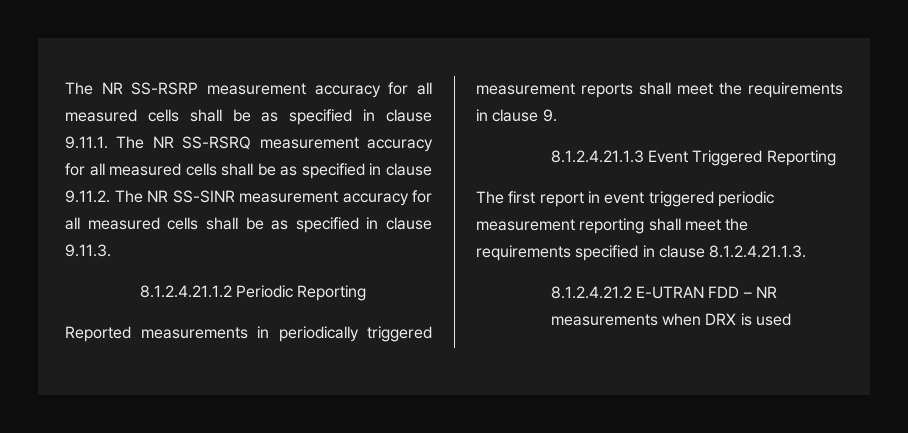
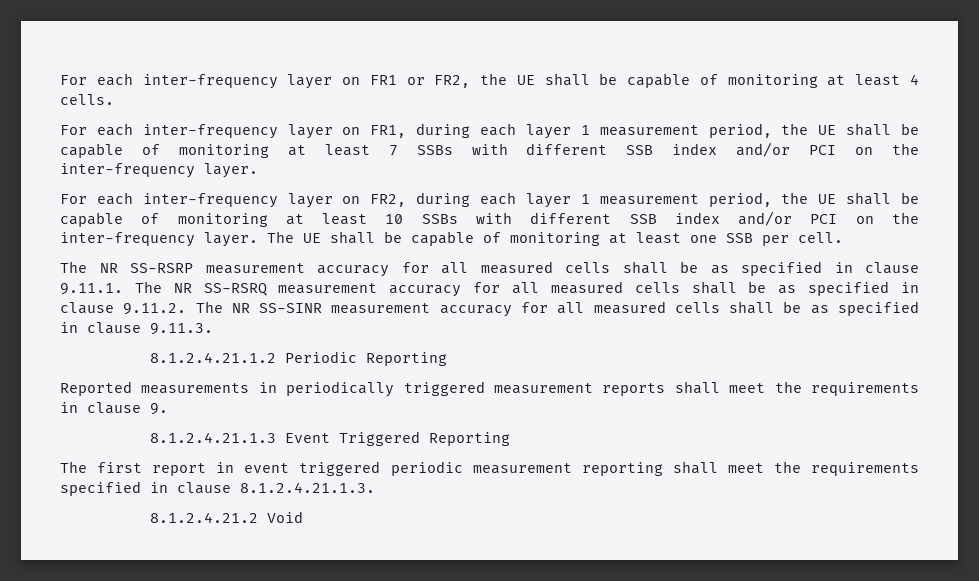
+ For each inter-frequency layer on FR1 or FR2, the UE shall be capable of monitoring at least 4 cells.
+ For each inter-frequency layer on FR1, during each layer 1 measurement period, the UE shall be capable of monitoring at least 7 SSBs with different SSB index and/or PCI on the inter-frequency layer.
+ For each inter-frequency layer on FR2, during each layer 1 measurement period, the UE shall be capable of monitoring at least 10 SSBs with different SSB index and/or PCI on the inter-frequency layer. The UE shall be capable of monitoring at least one SSB per cell.
- 8.1.2.4.21.2 E-UTRAN FDD – NR measurements when DRX is used
+ 8.1.2.4.21.2 Void

